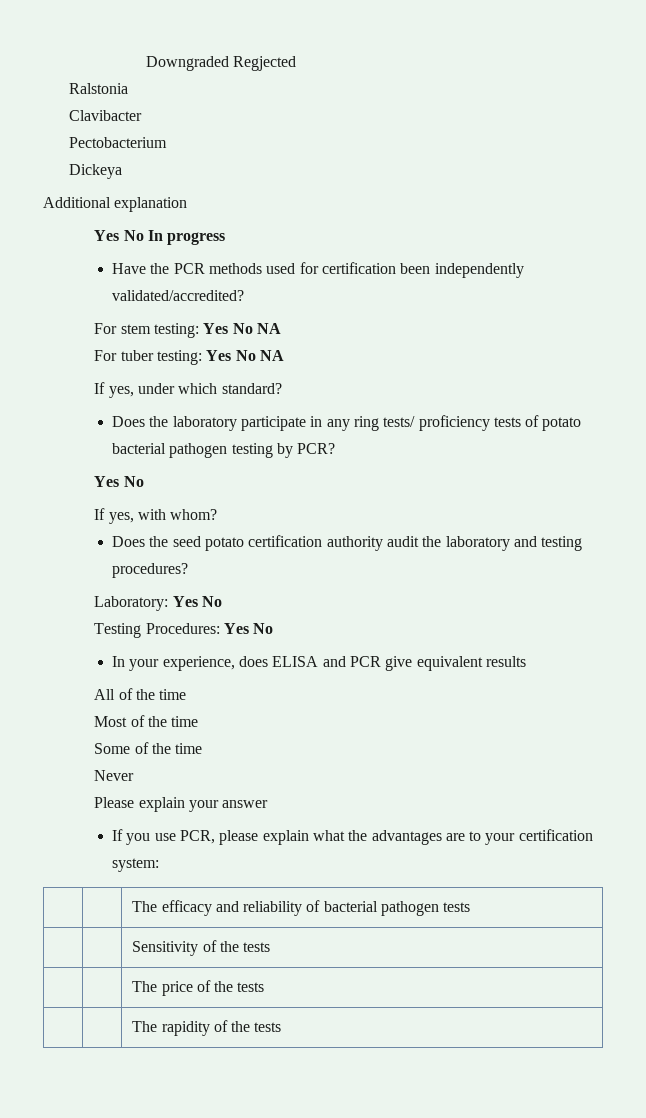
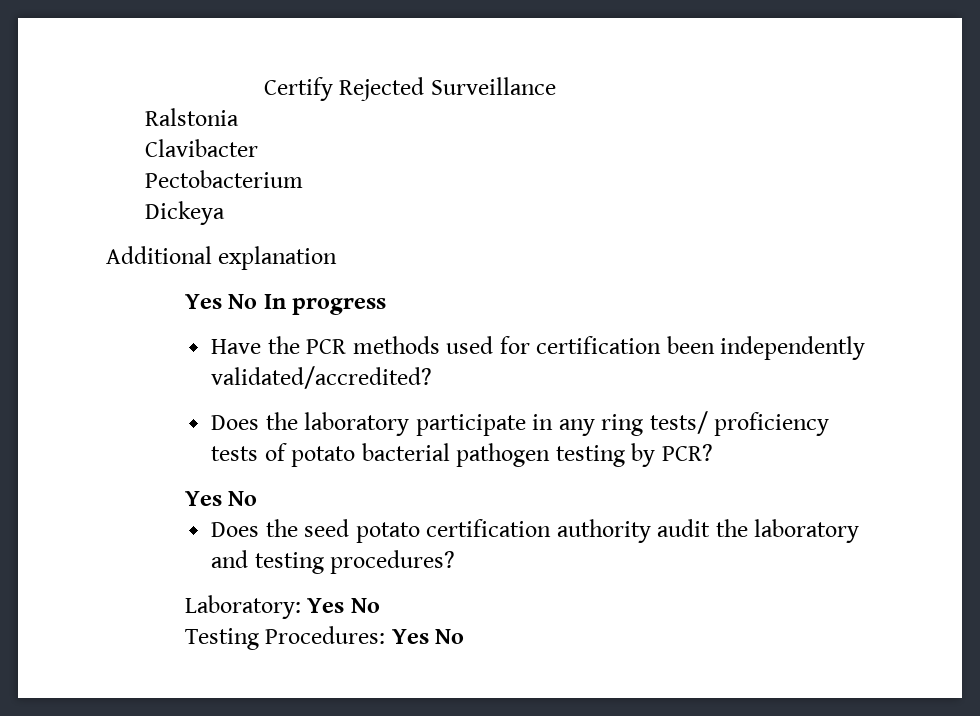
- Downgraded Regjected
+ Certify Rejected Surveillance
- For stem testing: Yes No NA
- For tuber testing: Yes No NA
- If yes, under which standard?
- If yes, with whom?
- In your experience, does ELISA and PCR give equivalent results
- All of the time
- Most of the time
- Some of the time
- Never
- Please explain your answer
- If you use PCR, please explain what the advantages are to your certification system:
- | | The efficacy and reliability of bacterial pathogen tests
- | | Sensitivity of the tests
- | | The price of the tests
- | | The rapidity of the tests

